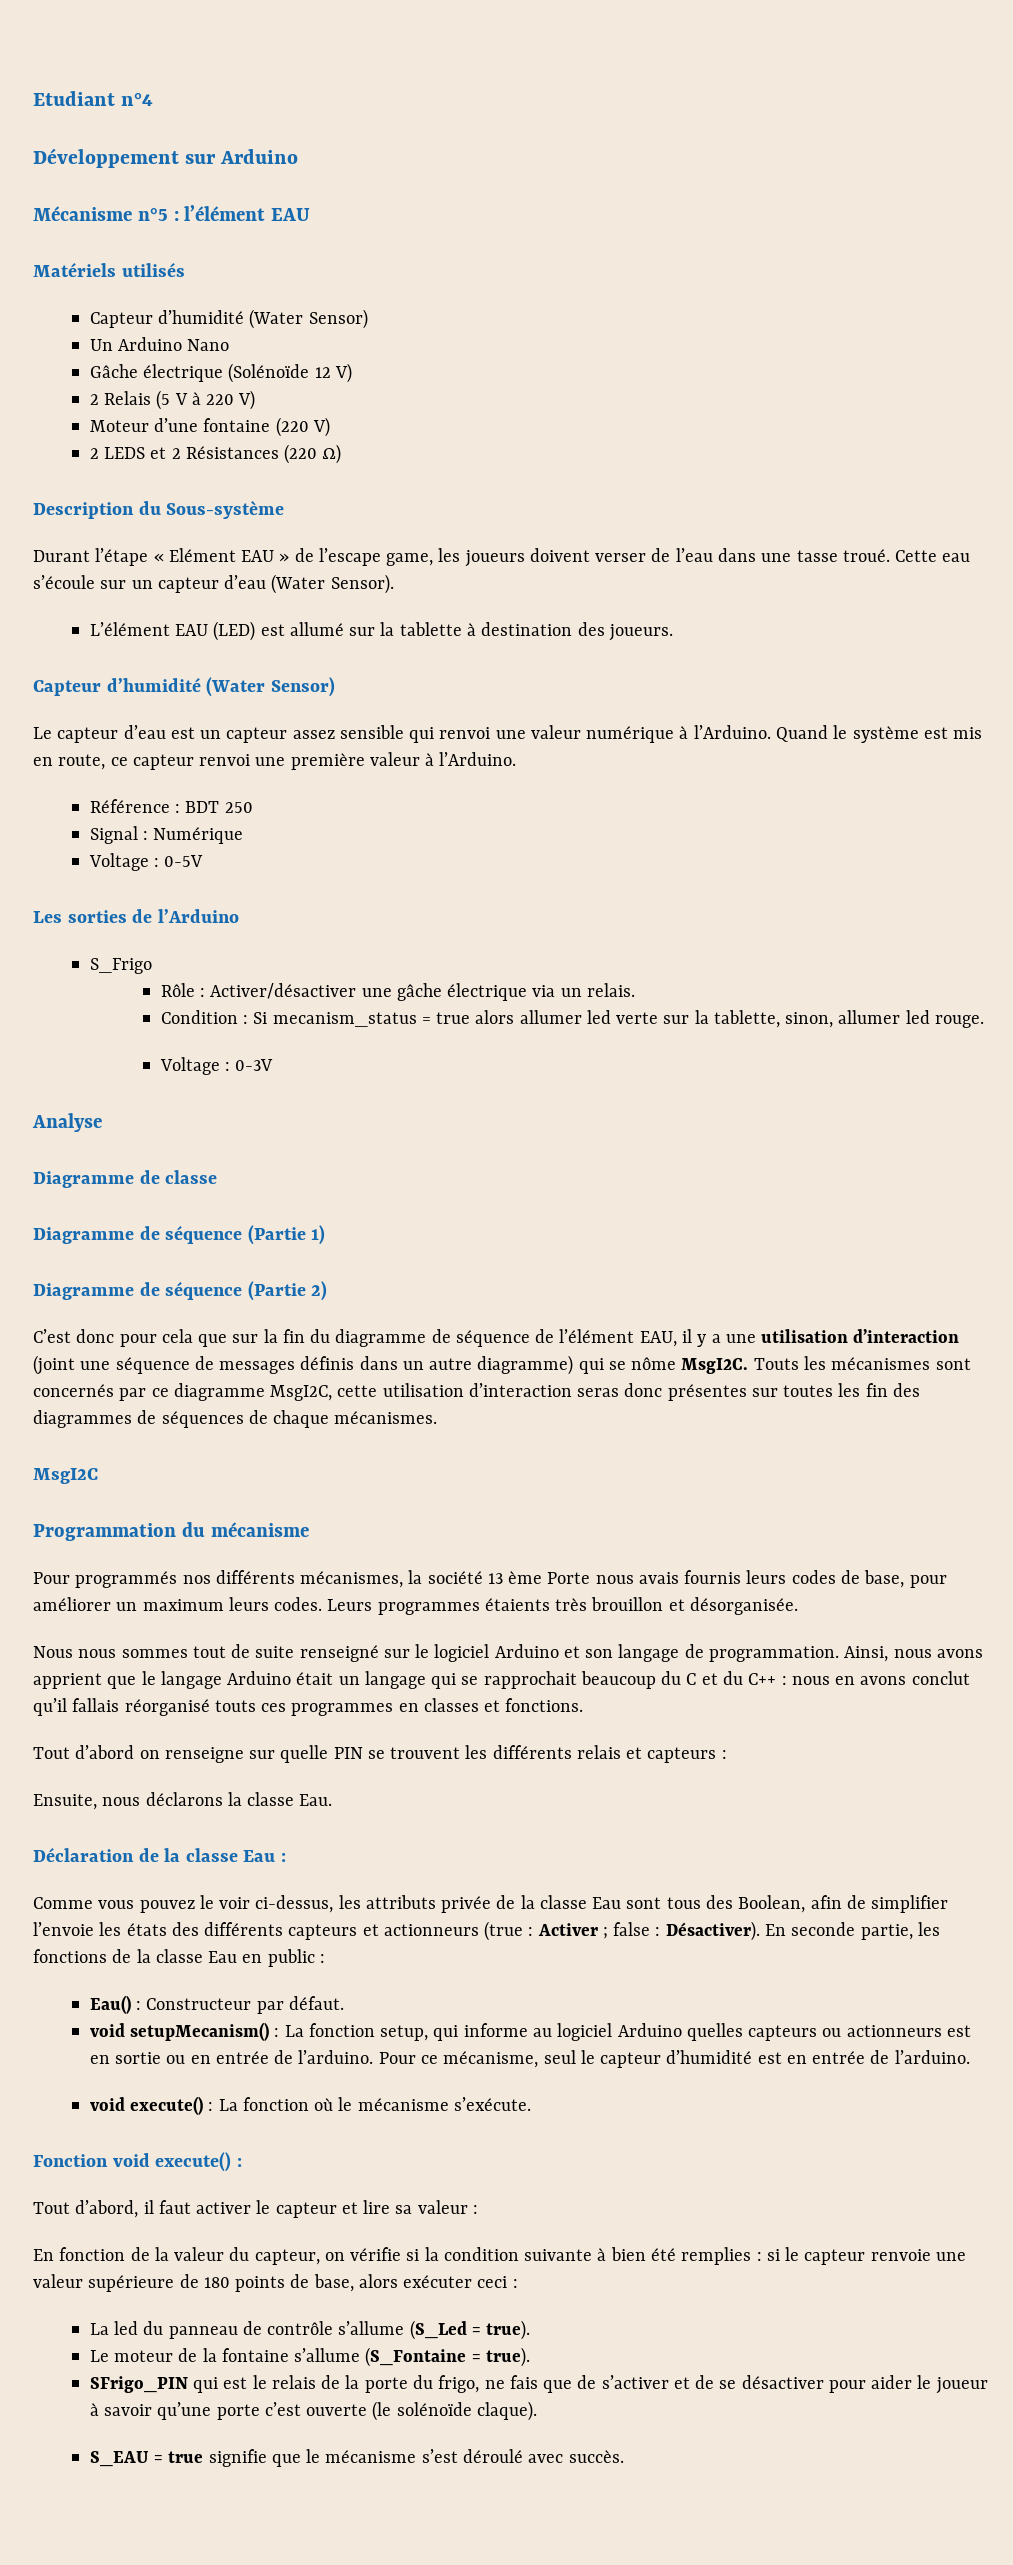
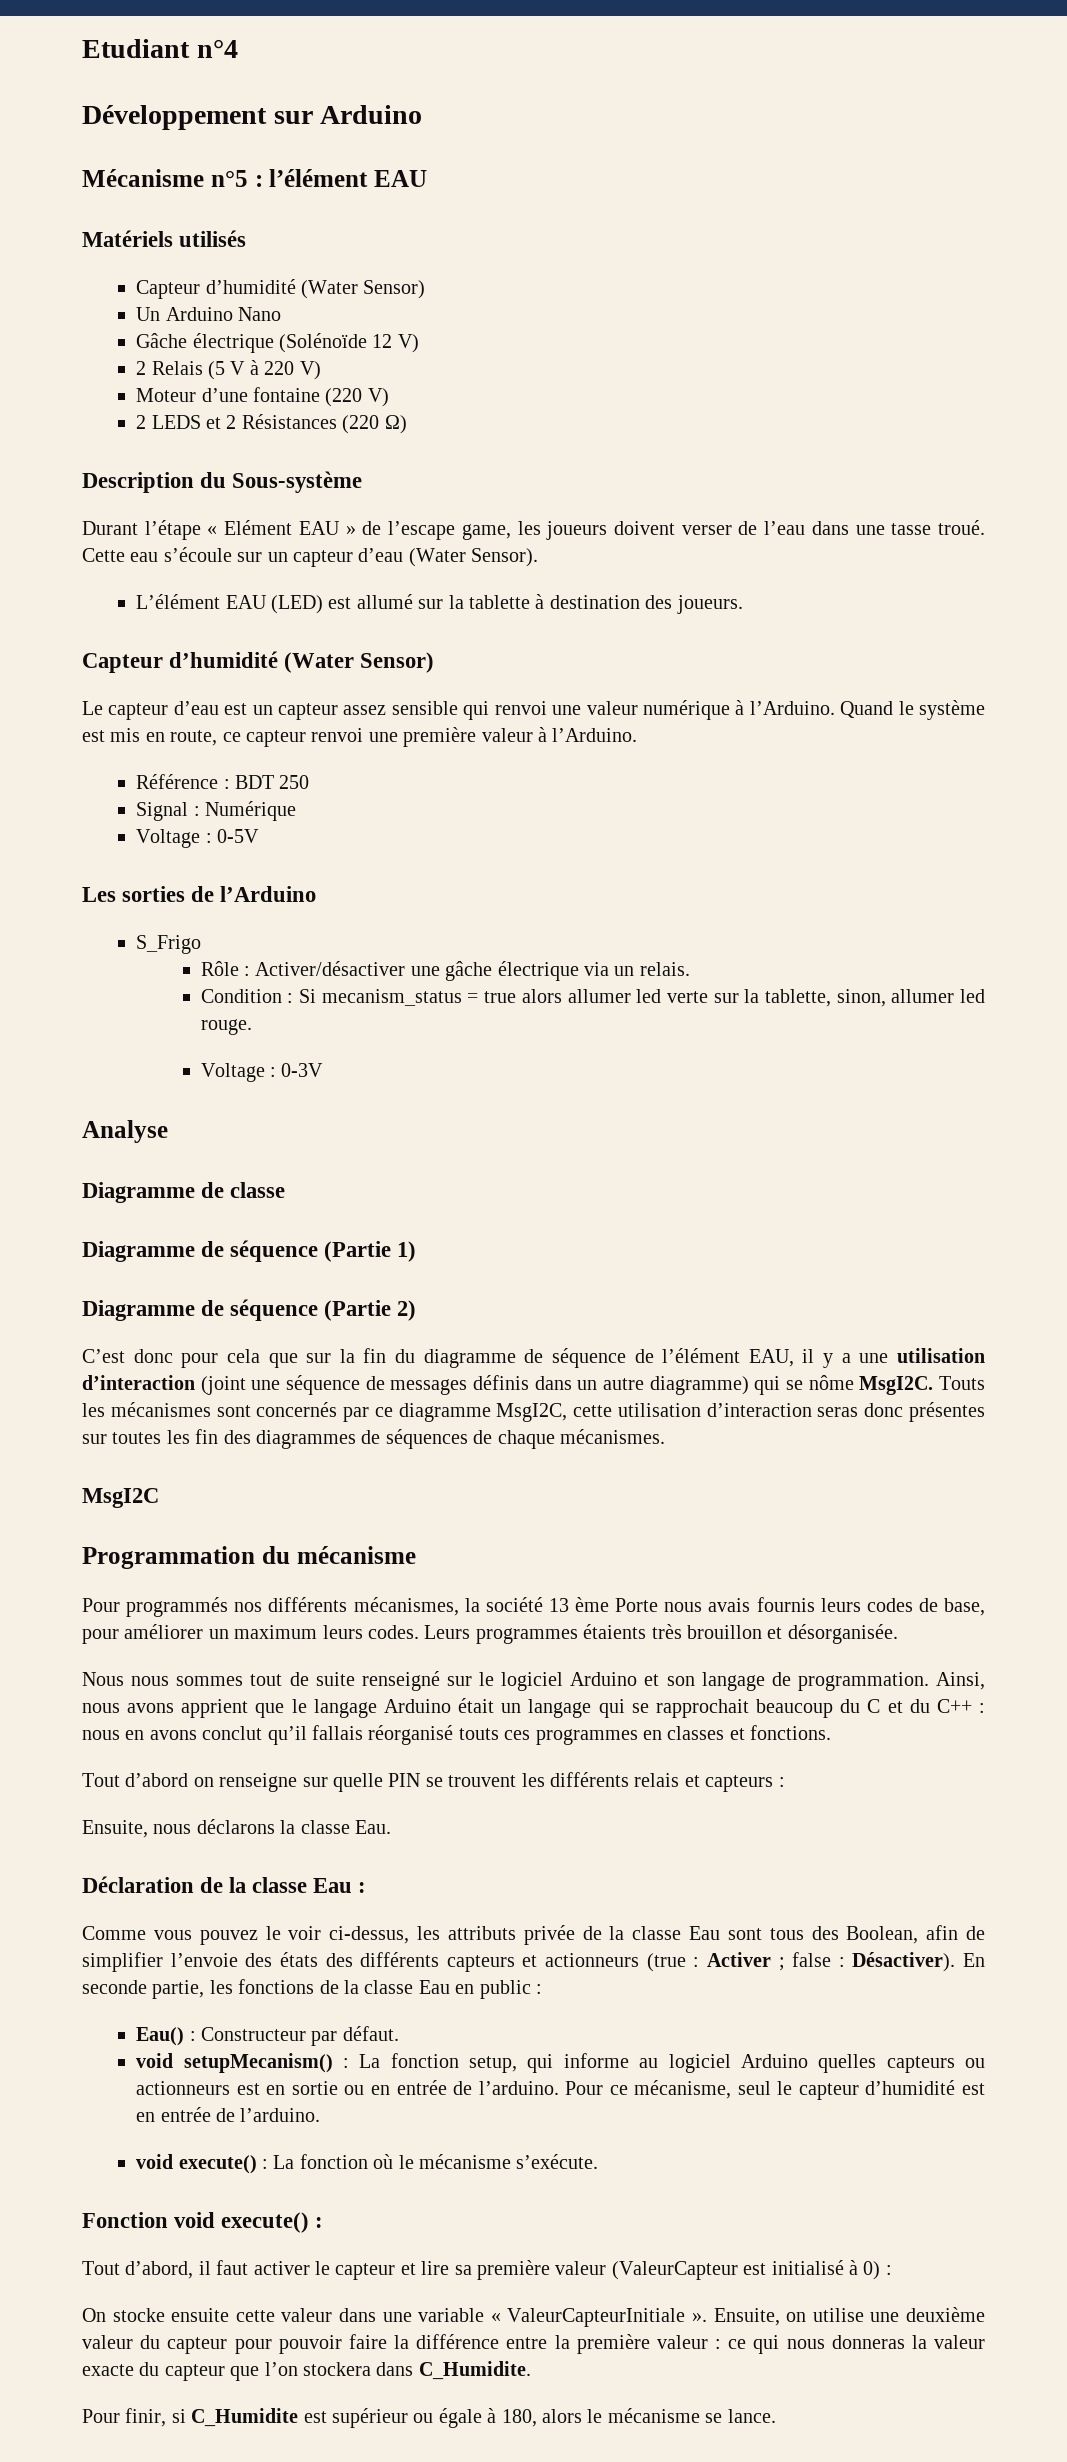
- Comme vous pouvez le voir ci-dessus, les attributs privée de la classe Eau sont tous des Boolean, afin de simplifier l’envoie les états des différents capteurs et actionneurs (true : Activer ; false : Désactiver).
+ Comme vous pouvez le voir ci-dessus, les attributs privée de la classe Eau sont tous des Boolean, afin de simplifier l’envoie des états des différents capteurs et actionneurs (true : Activer ; false : Désactiver).
- Tout d’abord, il faut activer le capteur et lire sa valeur :
- En fonction de la valeur du capteur, on vérifie si la condition suivante à bien été remplies : si le capteur renvoie une valeur supérieure de 180 points de base, alors exécuter ceci :
- La led du panneau de contrôle s’allume (S_Led = true).
- Le moteur de la fontaine s’allume (S_Fontaine = true).
- SFrigo_PIN qui est le relais de la porte du frigo, ne fais que de s’activer et de se désactiver pour aider le joueur à savoir qu’une porte c’est ouverte (le solénoïde claque).
- S_EAU = true signifie que le mécanisme s’est déroulé avec succès.
+ Tout d’abord, il faut activer le capteur et lire sa première valeur (ValeurCapteur est initialisé à 0) :
+ On stocke ensuite cette valeur dans une variable « ValeurCapteurInitiale ». Ensuite, on utilise une deuxième valeur du capteur pour pouvoir faire la différence entre la première valeur : ce qui nous donneras la valeur exacte du capteur que l’on stockera dans C_Humidite.
+ Pour finir, si C_Humidite est supérieur ou égale à 180, alors le mécanisme se lance.

